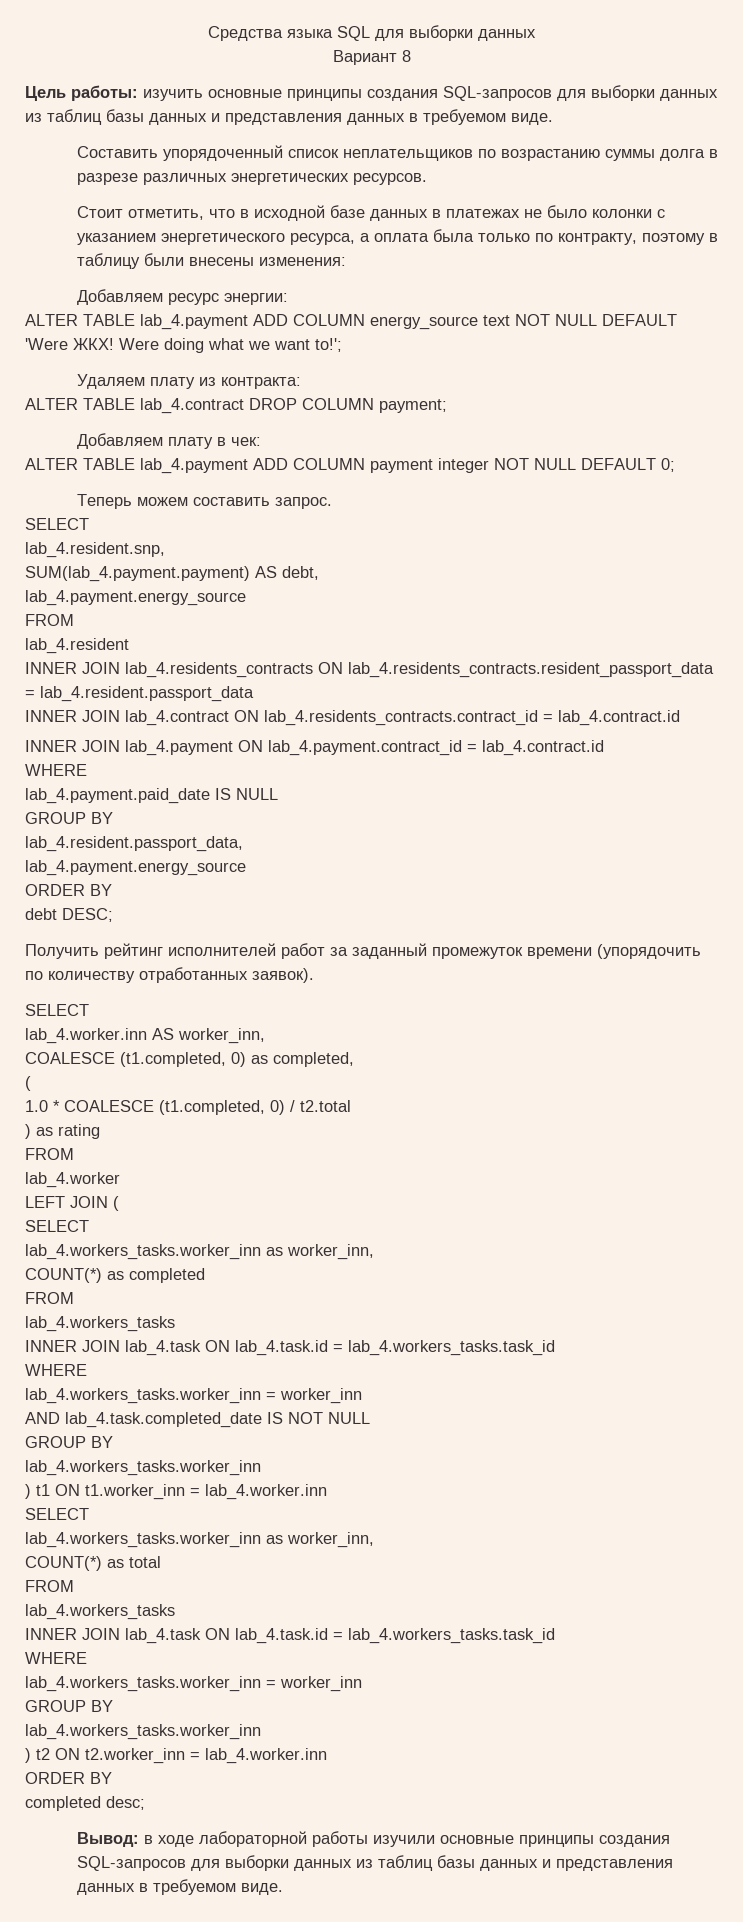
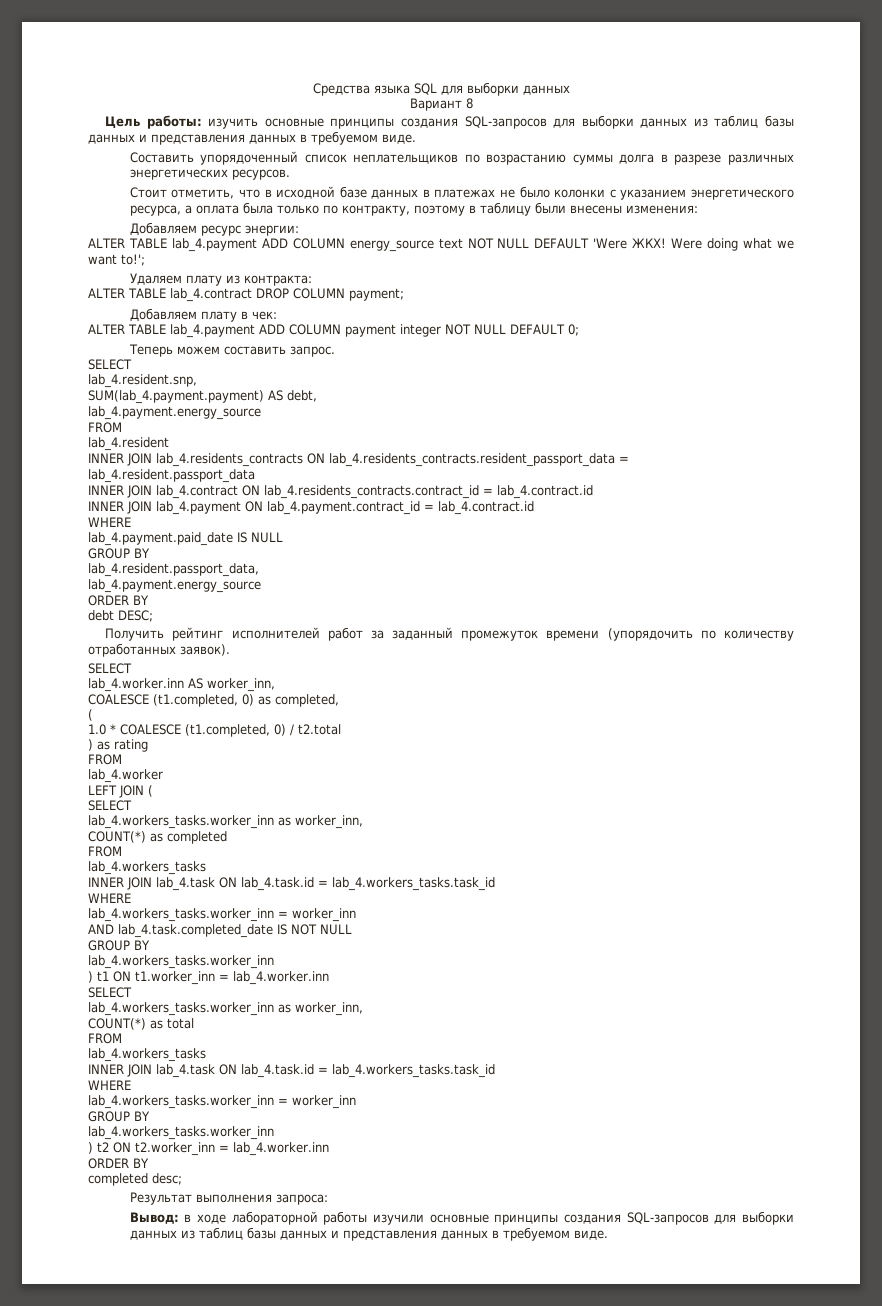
+ Результат выполнения запроса:

